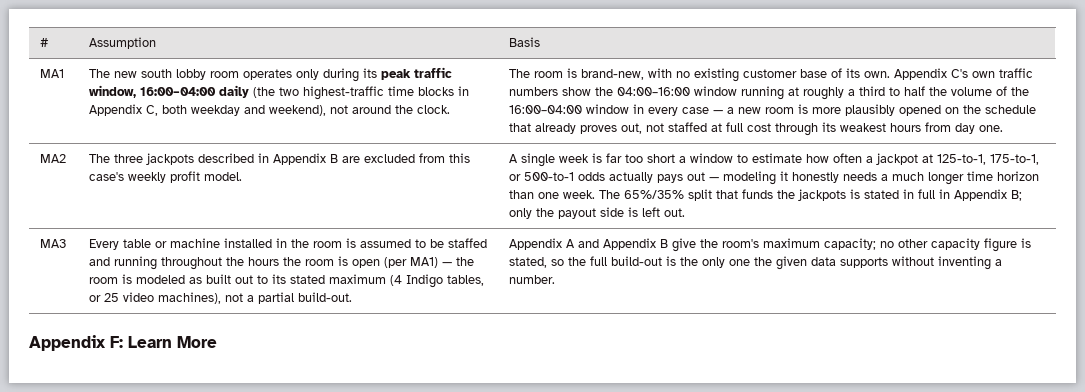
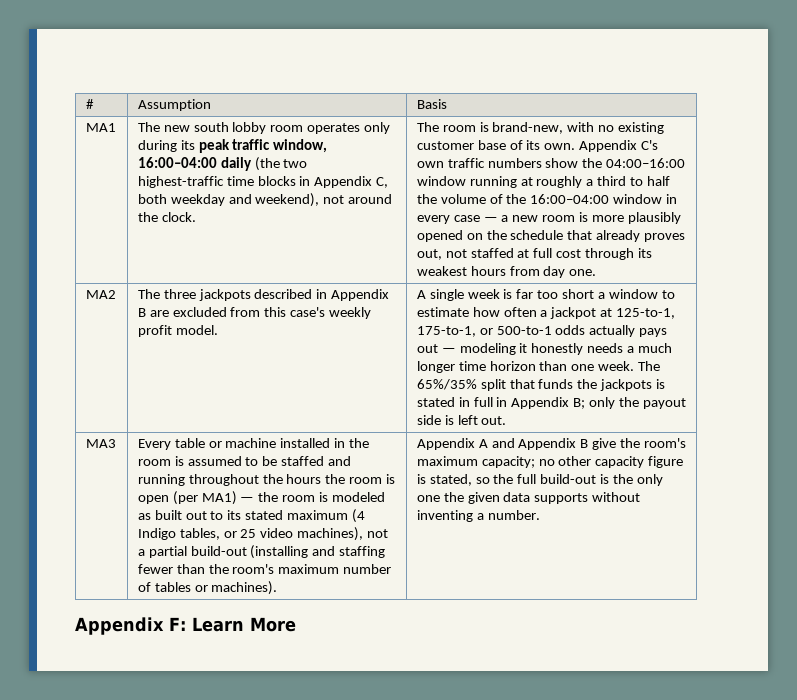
- Every table or machine installed in the room is assumed to be staffed and running throughout the hours the room is open (per MA1) — the room is modeled as built out to its stated maximum (4 Indigo tables, or 25 video machines), not a partial build-out.
+ Every table or machine installed in the room is assumed to be staffed and running throughout the hours the room is open (per MA1) — the room is modeled as built out to its stated maximum (4 Indigo tables, or 25 video machines), not a partial build-out (installing and staffing fewer than the room's maximum number of tables or machines).

